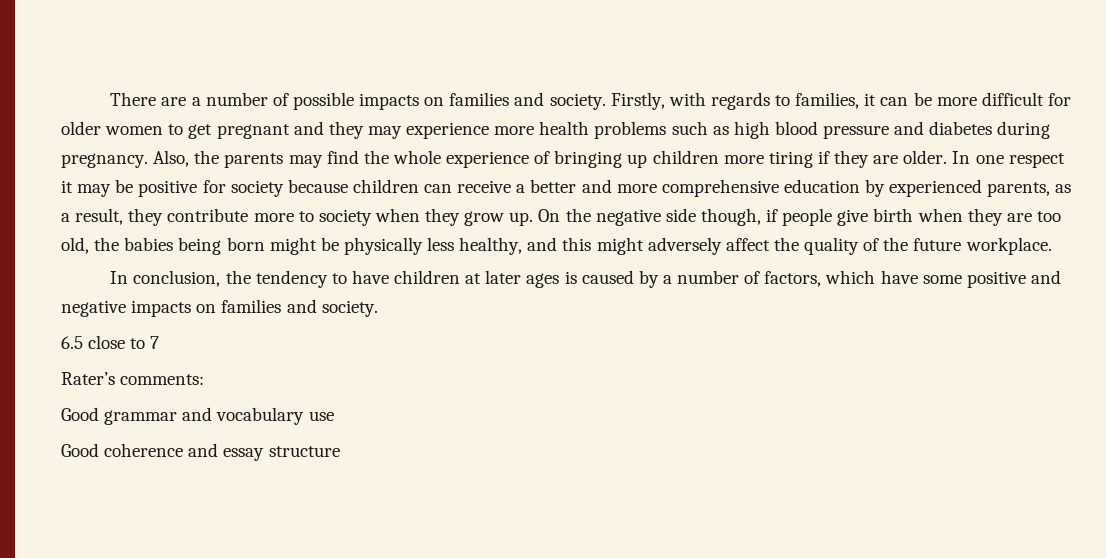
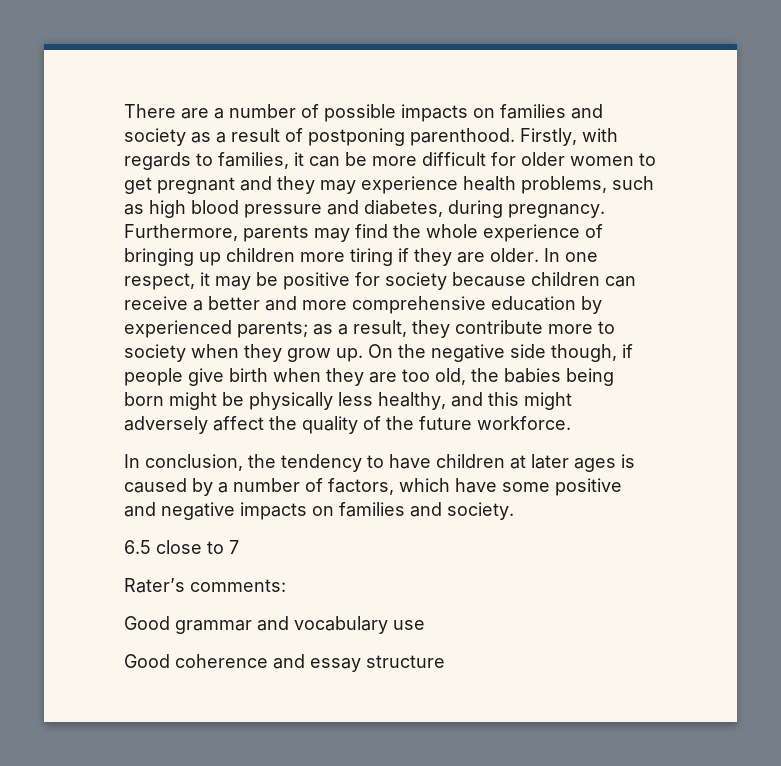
- There are a number of possible impacts on families and society.
+ There are a number of possible impacts on families and society as a result of postponing parenthood.
- Firstly, with regards to families, it can be more difficult for older women to get pregnant and they may experience more health problems such as high blood pressure and diabetes during pregnancy.
+ Firstly, with regards to families, it can be more difficult for older women to get pregnant and they may experience health problems, such as high blood pressure and diabetes, during pregnancy.
- Also, the parents may find the whole experience of bringing up children more tiring if they are older.
+ Furthermore, parents may find the whole experience of bringing up children more tiring if they are older.
- In one respect it may be positive for society because children can receive a better and more comprehensive education by experienced parents, as a result, they contribute more to society when they grow up.
+ In one respect, it may be positive for society because children can receive a better and more comprehensive education by experienced parents; as a result, they contribute more to society when they grow up.
- On the negative side though, if people give birth when they are too old, the babies being born might be physically less healthy, and this might adversely affect the quality of the future workplace.
+ On the negative side though, if people give birth when they are too old, the babies being born might be physically less healthy, and this might adversely affect the quality of the future workforce.

